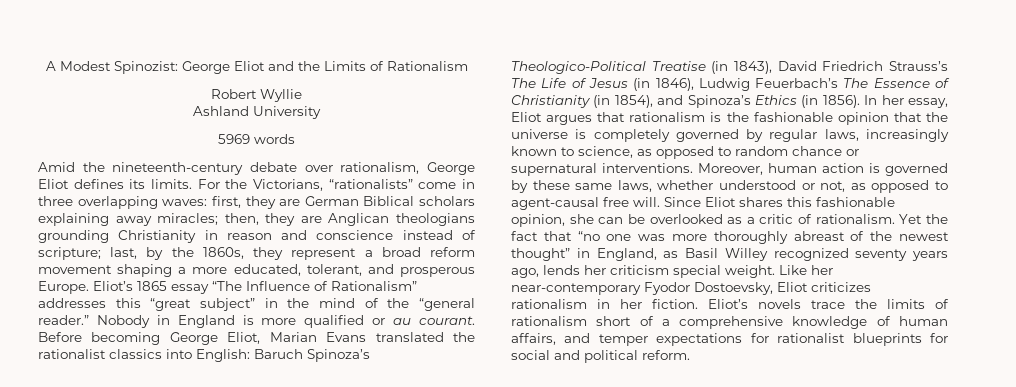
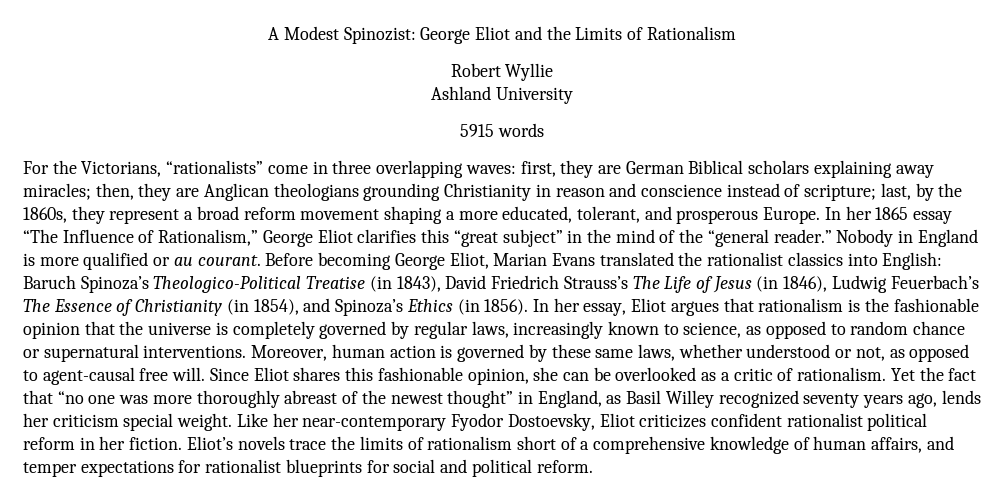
- 5969 words
+ 5915 words
- Amid the nineteenth-century debate over rationalism, George Eliot defines its limits.
- Eliot’s 1865 essay “The Influence of Rationalism” addresses this “great subject” in the mind of the “general reader.”
+ In her 1865 essay “The Influence of Rationalism,” George Eliot clarifies this “great subject” in the mind of the “general reader.”
- Like her near-contemporary Fyodor Dostoevsky, Eliot criticizes rationalism in her fiction.
+ Like her near-contemporary Fyodor Dostoevsky, Eliot criticizes confident rationalist political reform in her fiction.

